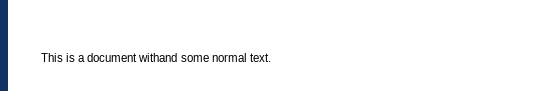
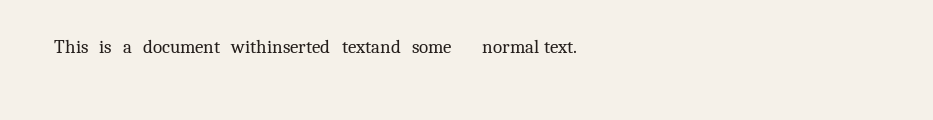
- This is a document withand some normal text.
+ This is a document withinserted textand some normal text.

